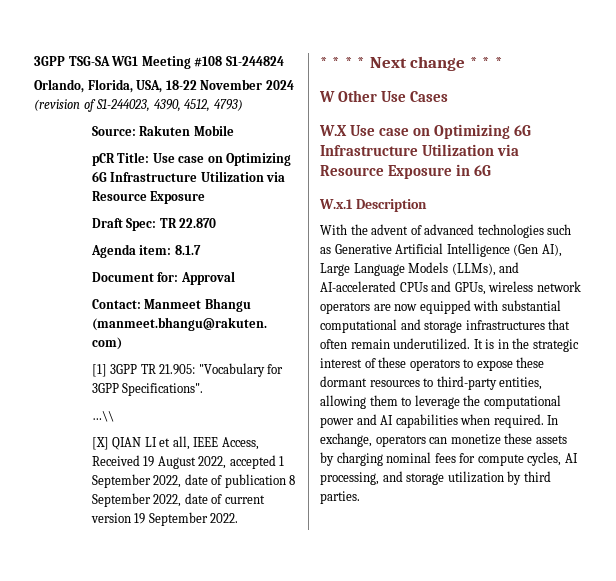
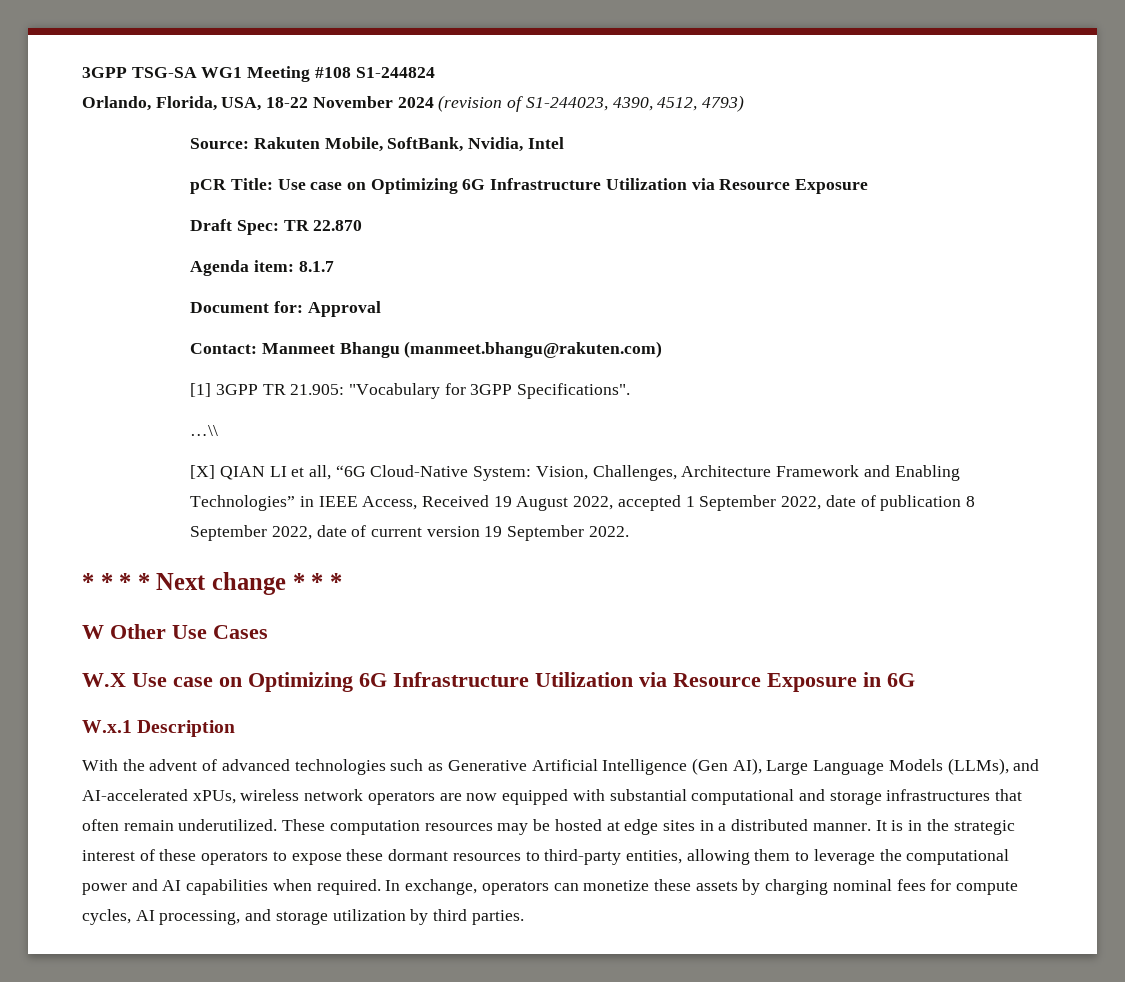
- Source: Rakuten Mobile
+ Source: Rakuten Mobile, SoftBank, Nvidia, Intel
- [X] QIAN LI et all, IEEE Access, Received 19 August 2022, accepted 1 September 2022, date of publication 8 September 2022, date of current version 19 September 2022.
+ [X] QIAN LI et all, “6G Cloud-Native System: Vision, Challenges, Architecture Framework and Enabling Technologies” in IEEE Access, Received 19 August 2022, accepted 1 September 2022, date of publication 8 September 2022, date of current version 19 September 2022.
- With the advent of advanced technologies such as Generative Artificial Intelligence (Gen AI), Large Language Models (LLMs), and AI-accelerated CPUs and GPUs, wireless network operators are now equipped with substantial computational and storage infrastructures that often remain underutilized.
+ With the advent of advanced technologies such as Generative Artificial Intelligence (Gen AI), Large Language Models (LLMs), and AI-accelerated xPUs, wireless network operators are now equipped with substantial computational and storage infrastructures that often remain underutilized.
+ These computation resources may be hosted at edge sites in a distributed manner.

